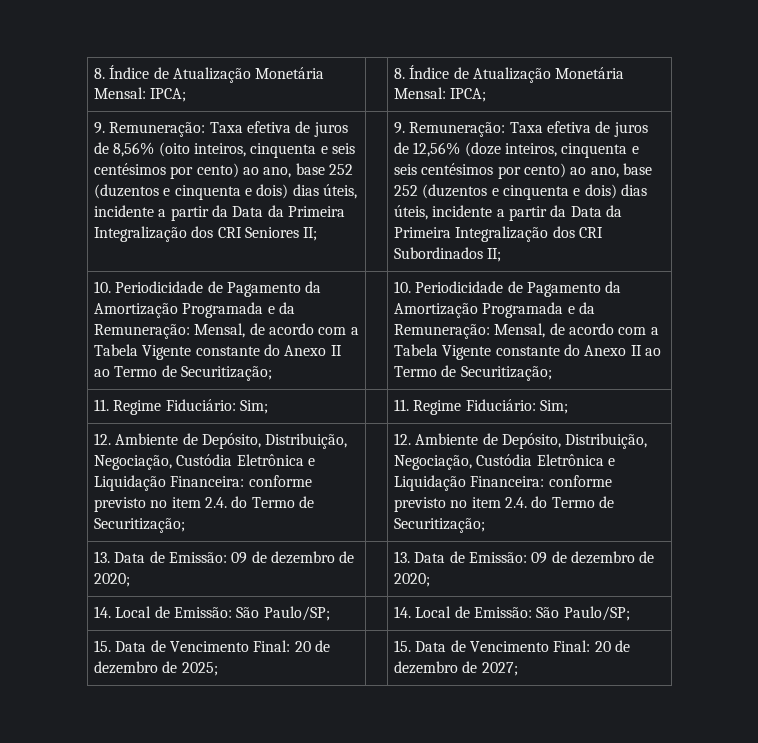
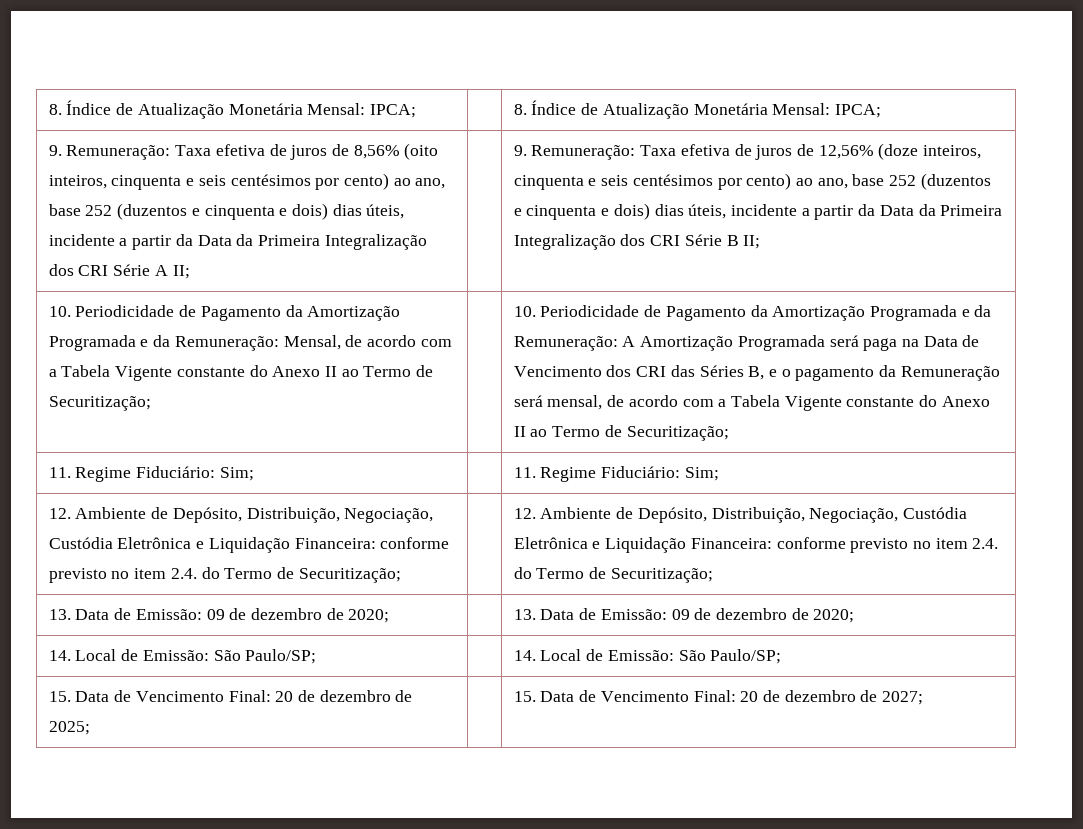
- 9. Remuneração: Taxa efetiva de juros de 8,56% (oito inteiros, cinquenta e seis centésimos por cento) ao ano, base 252 (duzentos e cinquenta e dois) dias úteis, incidente a partir da Data da Primeira Integralização dos CRI Seniores II;
+ 9. Remuneração: Taxa efetiva de juros de 8,56% (oito inteiros, cinquenta e seis centésimos por cento) ao ano, base 252 (duzentos e cinquenta e dois) dias úteis, incidente a partir da Data da Primeira Integralização dos CRI Série A II;
- 9. Remuneração: Taxa efetiva de juros de 12,56% (doze inteiros, cinquenta e seis centésimos por cento) ao ano, base 252 (duzentos e cinquenta e dois) dias úteis, incidente a partir da Data da Primeira Integralização dos CRI Subordinados II;
+ 9. Remuneração: Taxa efetiva de juros de 12,56% (doze inteiros, cinquenta e seis centésimos por cento) ao ano, base 252 (duzentos e cinquenta e dois) dias úteis, incidente a partir da Data da Primeira Integralização dos CRI Série B II;
- 10. Periodicidade de Pagamento da Amortização Programada e da Remuneração: Mensal, de acordo com a Tabela Vigente constante do Anexo II ao Termo de Securitização; | | 10. Periodicidade de Pagamento da Amortização Programada e da Remuneração: Mensal, de acordo com a Tabela Vigente constante do Anexo II ao Termo de Securitização;
+ 10. Periodicidade de Pagamento da Amortização Programada e da Remuneração: Mensal, de acordo com a Tabela Vigente constante do Anexo II ao Termo de Securitização; | | 10. Periodicidade de Pagamento da Amortização Programada e da Remuneração: A Amortização Programada será paga na Data de Vencimento dos CRI das Séries B, e o pagamento da Remuneração será mensal, de acordo com a Tabela Vigente constante do Anexo II ao Termo de Securitização;

